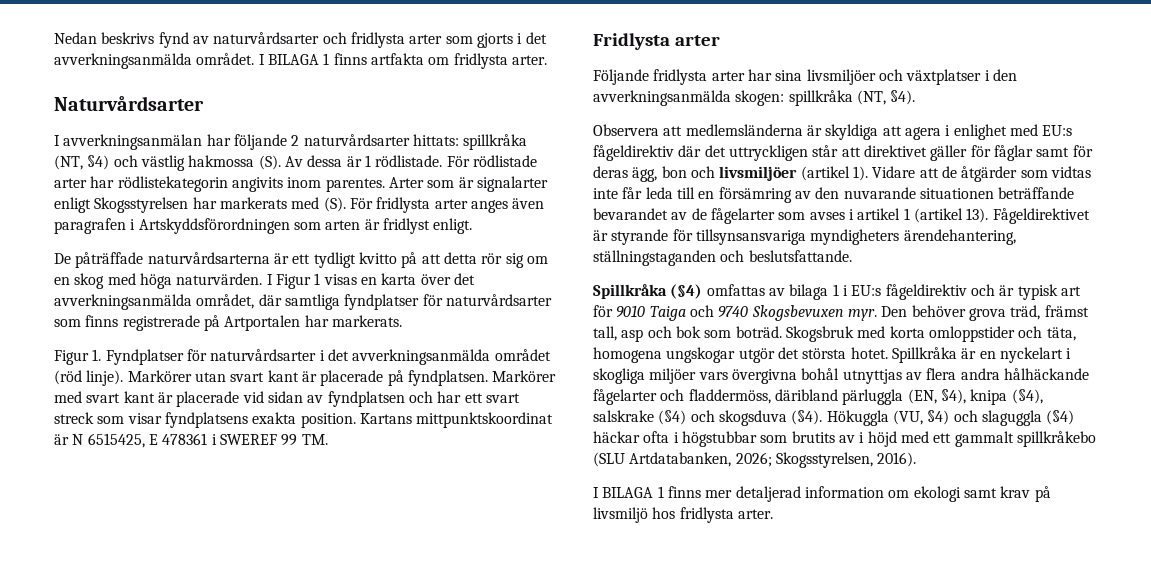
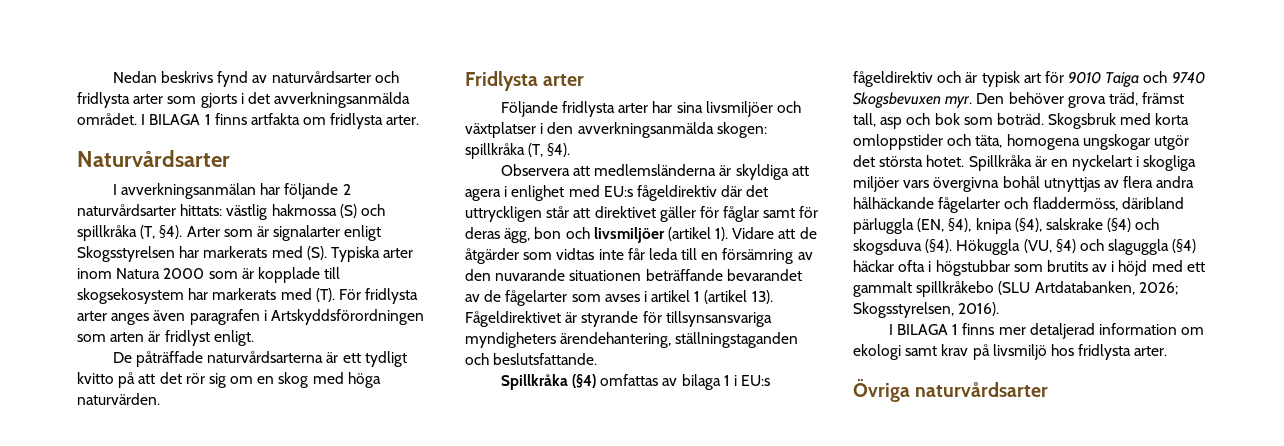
- I avverkningsanmälan har följande 2 naturvårdsarter hittats: spillkråka (NT, §4) och västlig hakmossa (S). Av dessa är 1 rödlistade. För rödlistade arter har rödlistekategorin angivits inom parentes.
+ I avverkningsanmälan har följande 2 naturvårdsarter hittats: västlig hakmossa (S) och spillkråka (T, §4).
- Arter som är signalarter enligt Skogsstyrelsen har markerats med (S). För fridlysta arter anges även paragrafen i Artskyddsförordningen som arten är fridlyst enligt.
+ Arter som är signalarter enligt Skogsstyrelsen har markerats med (S). Typiska arter inom Natura 2000 som är kopplade till skogsekosystem har markerats med (T). För fridlysta arter anges även paragrafen i Artskyddsförordningen som arten är fridlyst enligt.
- De påträffade naturvårdsarterna är ett tydligt kvitto på att detta rör sig om en skog med höga naturvärden. I Figur 1 visas en karta över det avverkningsanmälda området, där samtliga fyndplatser för naturvårdsarter som finns registrerade på Artportalen har markerats.
- Figur 1. Fyndplatser för naturvårdsarter i det avverkningsanmälda området (röd linje). Markörer utan svart kant är placerade på fyndplatsen. Markörer med svart kant är placerade vid sidan av fyndplatsen och har ett svart streck som visar fyndplatsens exakta position. Kartans mittpunktskoordinat är N 6515425, E 478361 i SWEREF 99 TM.
+ De påträffade naturvårdsarterna är ett tydligt kvitto på att det rör sig om en skog med höga naturvärden.
- Följande fridlysta arter har sina livsmiljöer och växtplatser i den avverkningsanmälda skogen: spillkråka (NT, §4).
+ Följande fridlysta arter har sina livsmiljöer och växtplatser i den avverkningsanmälda skogen: spillkråka (T, §4).
+ Övriga naturvårdsarter

